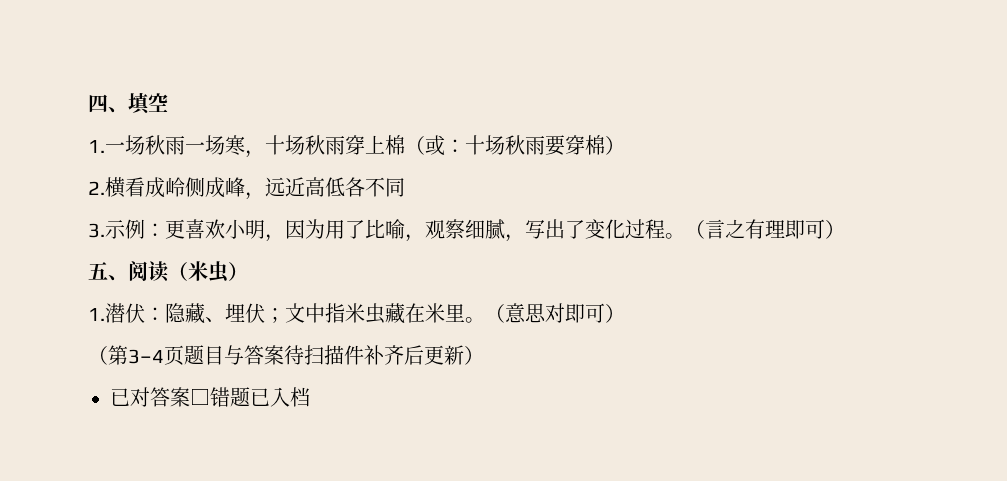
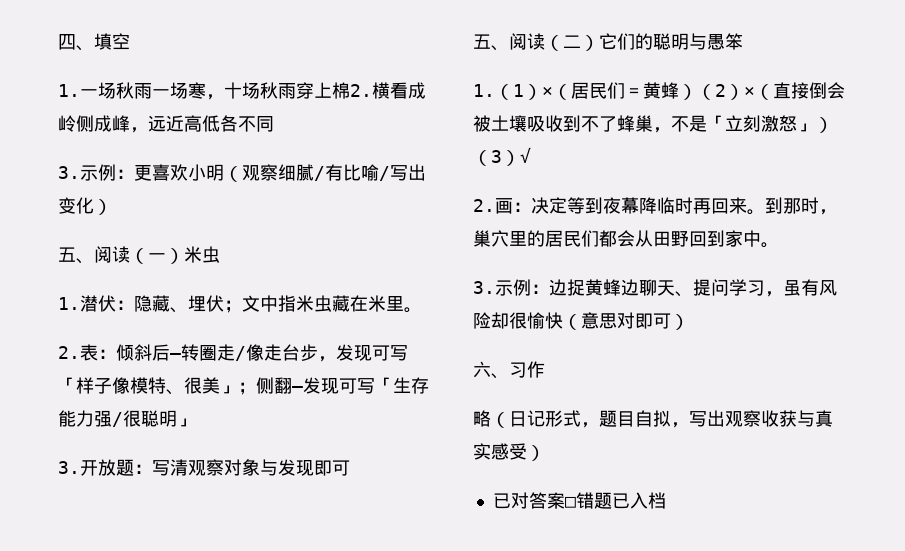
- 1.一场秋雨一场寒，十场秋雨穿上棉（或：十场秋雨要穿棉）
- 2.横看成岭侧成峰，远近高低各不同
+ 1.一场秋雨一场寒，十场秋雨穿上棉2.横看成岭侧成峰，远近高低各不同
- 3.示例：更喜欢小明，因为用了比喻，观察细腻，写出了变化过程。（言之有理即可）
+ 3.示例：更喜欢小明（观察细腻/有比喻/写出变化）
- 五、阅读（米虫）
+ 五、阅读（一）米虫
- 1.潜伏：隐藏、埋伏；文中指米虫藏在米里。（意思对即可）
- （第3–4页题目与答案待扫描件补齐后更新）
+ 1.潜伏：隐藏、埋伏；文中指米虫藏在米里。
+ 2.表：倾斜后—转圈走/像走台步，发现可写「样子像模特、很美」；侧翻—发现可写「生存能力强/很聪明」
+ 3.开放题：写清观察对象与发现即可
+ 五、阅读（二）它们的聪明与愚笨
+ 1.（1）×（居民们＝黄蜂）（2）×（直接倒会被土壤吸收到不了蜂巢，不是「立刻激怒」）（3）√
+ 2.画：决定等到夜幕降临时再回来。到那时，巢穴里的居民们都会从田野回到家中。
+ 3.示例：边捉黄蜂边聊天、提问学习，虽有风险却很愉快（意思对即可）
+ 六、习作
+ 略（日记形式，题目自拟，写出观察收获与真实感受）

